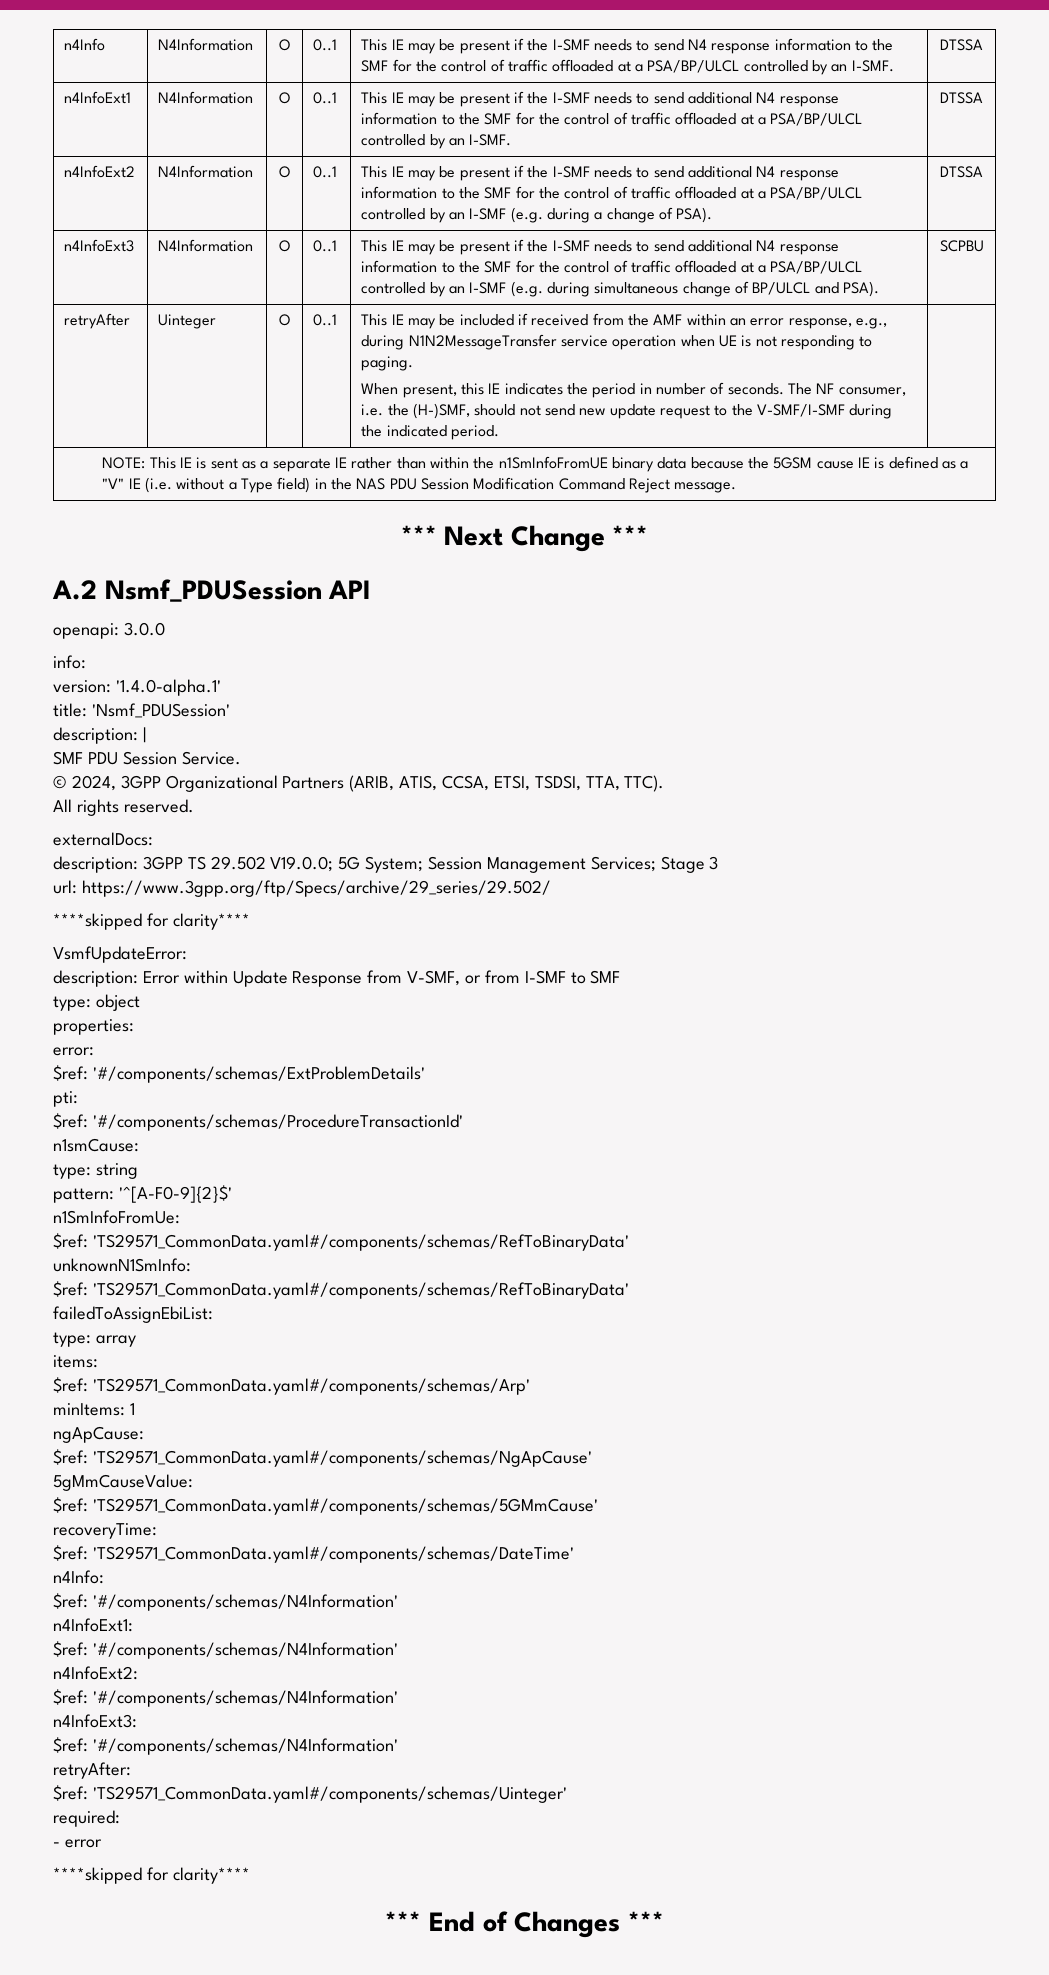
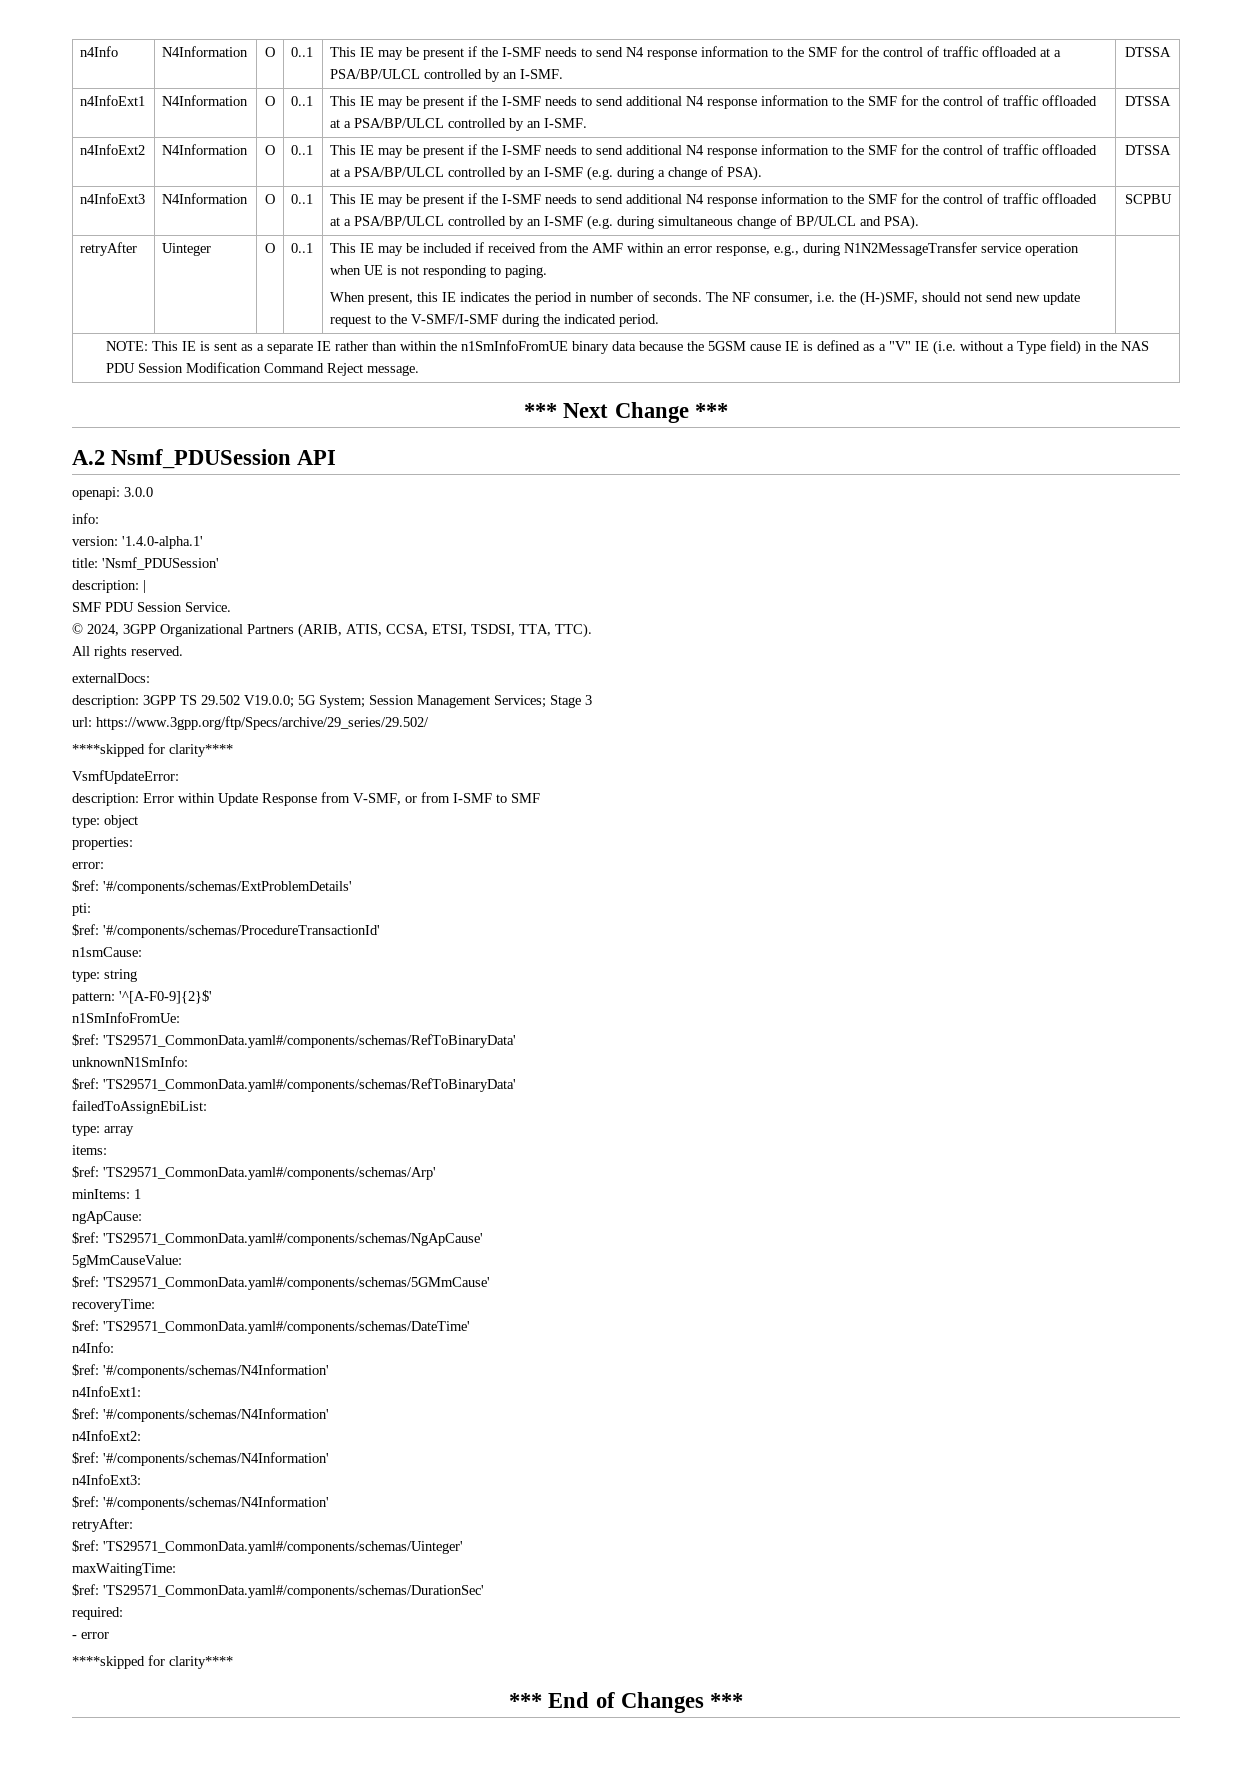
+ maxWaitingTime:
+ $ref: 'TS29571_CommonData.yaml#/components/schemas/DurationSec'

